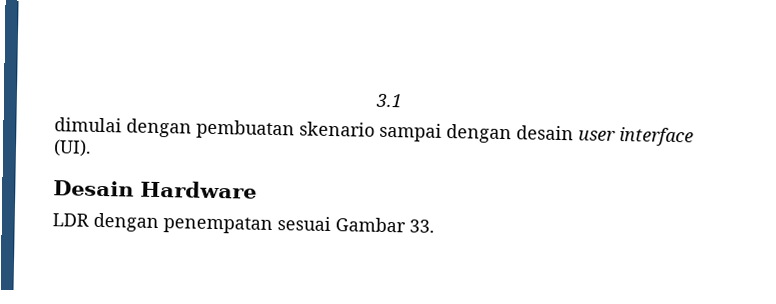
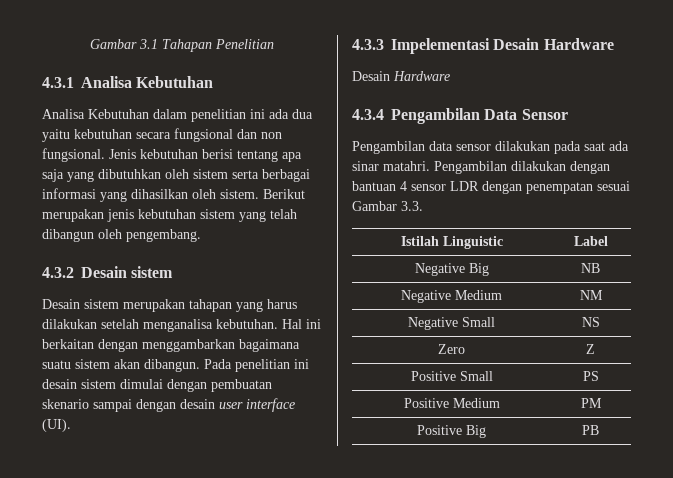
- 3.1
- dimulai dengan pembuatan skenario sampai dengan desain user interface (UI).
+ Gambar 3.1 Tahapan Penelitian
+ 4.3.1 Analisa Kebutuhan
+ Analisa Kebutuhan dalam penelitian ini ada dua yaitu kebutuhan secara fungsional dan non fungsional. Jenis kebutuhan berisi tentang apa saja yang dibutuhkan oleh sistem serta berbagai informasi yang dihasilkan oleh sistem. Berikut merupakan jenis kebutuhan sistem yang telah dibangun oleh pengembang.
+ 4.3.2 Desain sistem
+ Desain sistem merupakan tahapan yang harus dilakukan setelah menganalisa kebutuhan. Hal ini berkaitan dengan menggambarkan bagaimana suatu sistem akan dibangun. Pada penelitian ini desain sistem dimulai dengan pembuatan skenario sampai dengan desain user interface (UI).
+ 4.3.3 Impelementasi Desain Hardware
  Desain Hardware
- LDR dengan penempatan sesuai Gambar 33.
+ 4.3.4 Pengambilan Data Sensor
+ Pengambilan data sensor dilakukan pada saat ada sinar matahri. Pengambilan dilakukan dengan bantuan 4 sensor LDR dengan penempatan sesuai Gambar 3.3.
+ Istilah Linguistic | Label
+ Negative Big | NB
+ Negative Medium | NM
+ Negative Small | NS
+ Zero | Z
+ Positive Small | PS
+ Positive Medium | PM
+ Positive Big | PB

